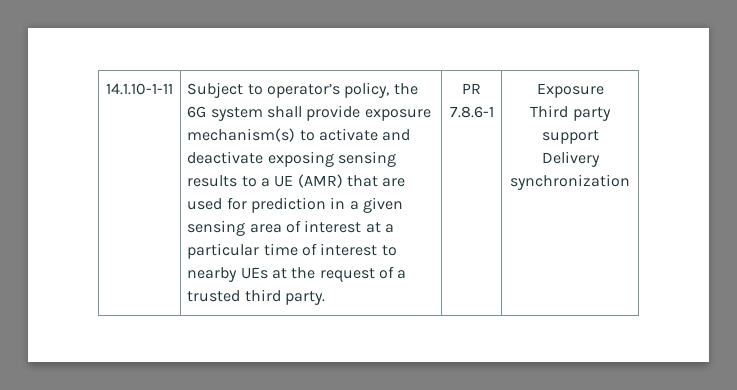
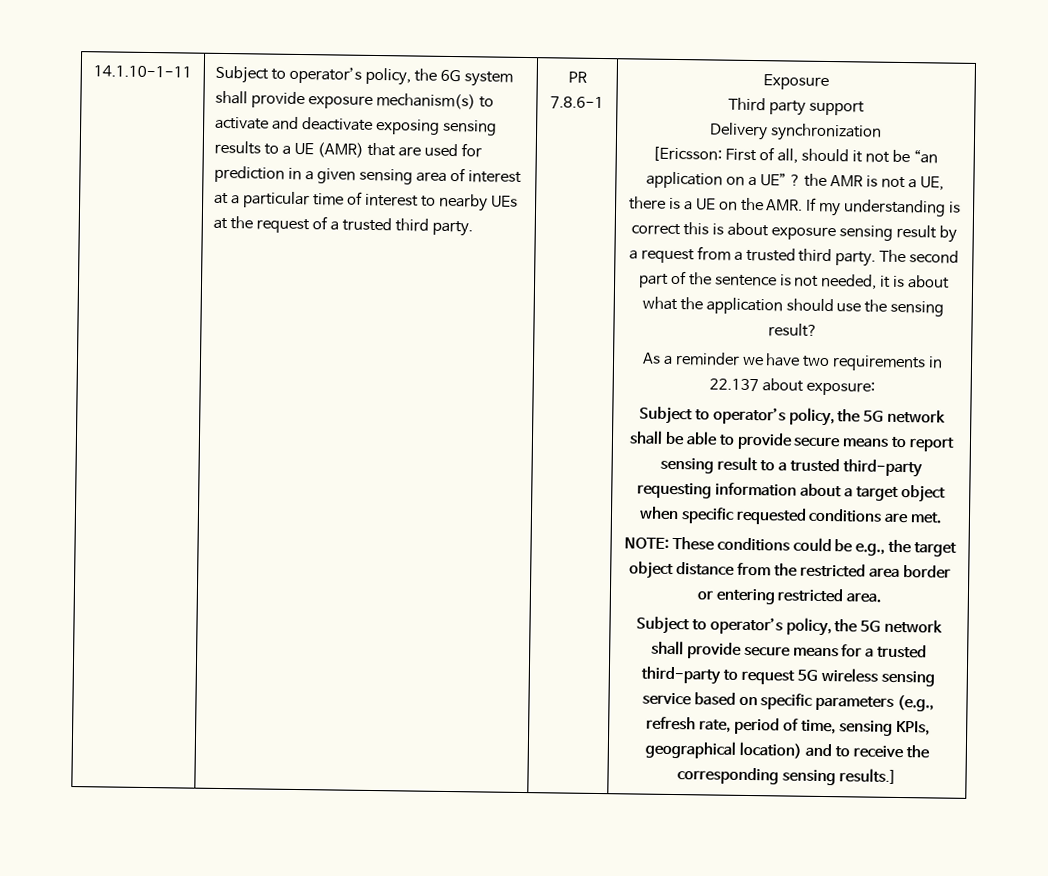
+ [Ericsson: First of all, should it not be “an application on a UE” ? the AMR is not a UE, there is a UE on the AMR. If my understanding is correct this is about exposure sensing result by a request from a trusted third party. The second part of the sentence is not needed, it is about what the application should use the sensing result?
+ As a reminder we have two requirements in 22.137 about exposure:
+ Subject to operator’s policy, the 5G network shall be able to provide secure means to report sensing result to a trusted third-party requesting information about a target object when specific requested conditions are met.
+ NOTE: These conditions could be e.g., the target object distance from the restricted area border or entering restricted area.
+ Subject to operator’s policy, the 5G network shall provide secure means for a trusted third-party to request 5G wireless sensing service based on specific parameters (e.g., refresh rate, period of time, sensing KPIs, geographical location) and to receive the corresponding sensing results.]

